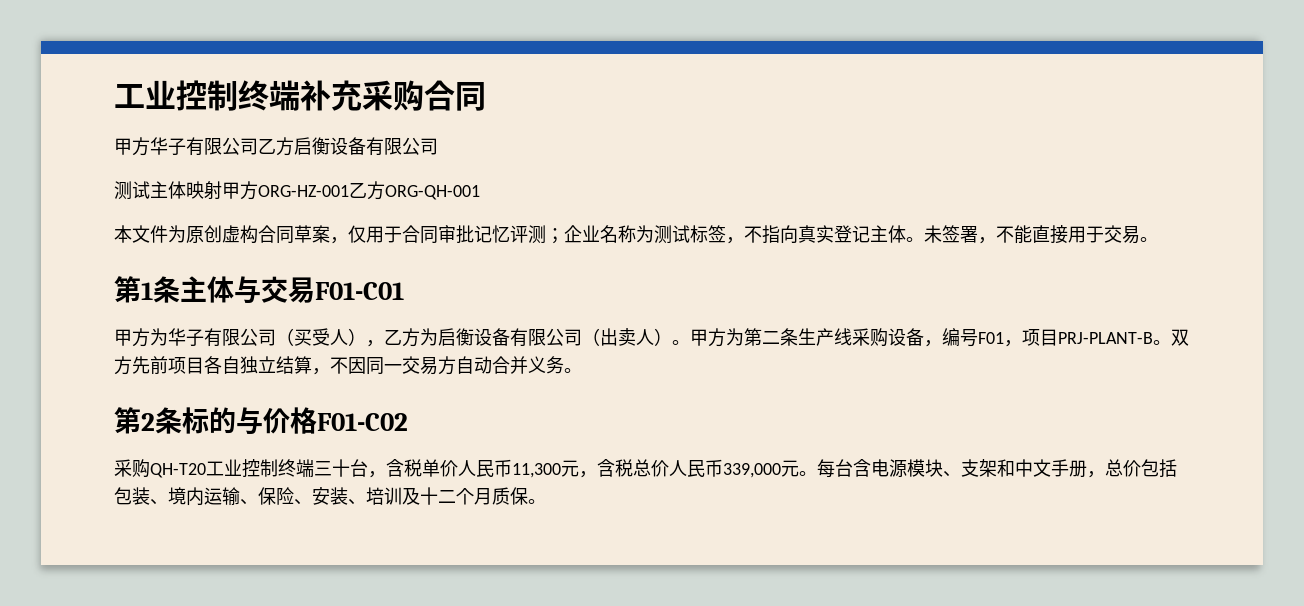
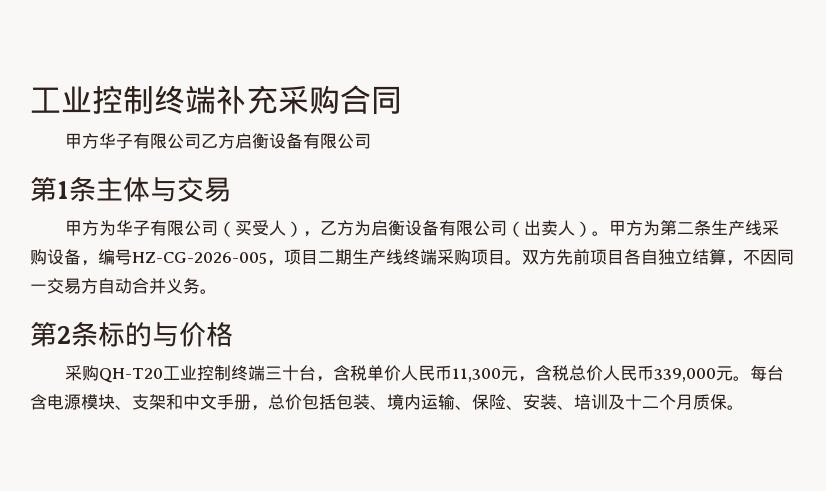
- 测试主体映射甲方ORG-HZ-001乙方ORG-QH-001
- 本文件为原创虚构合同草案，仅用于合同审批记忆评测；企业名称为测试标签，不指向真实登记主体。未签署，不能直接用于交易。
- 第1条主体与交易F01-C01
+ 第1条主体与交易
- 甲方为第二条生产线采购设备，编号F01，项目PRJ-PLANT-B。
+ 甲方为第二条生产线采购设备，编号HZ-CG-2026-005，项目二期生产线终端采购项目。
- 第2条标的与价格F01-C02
+ 第2条标的与价格

